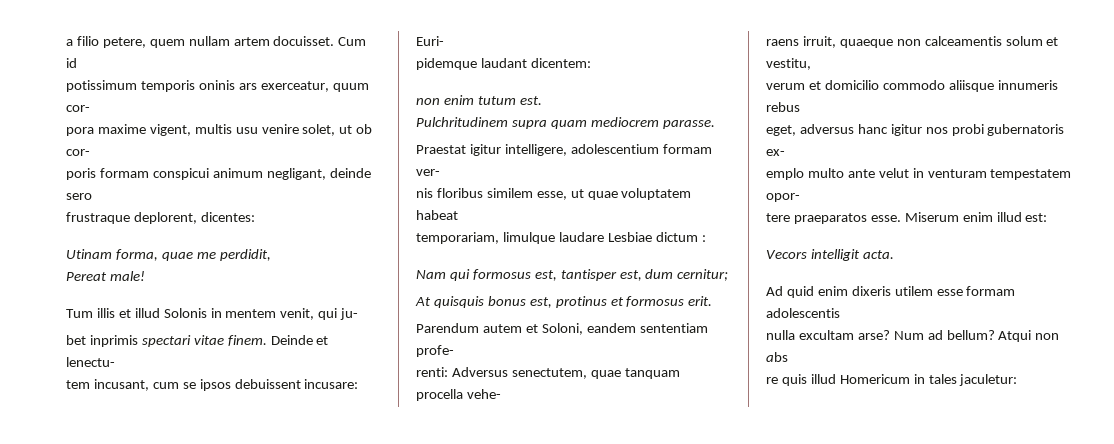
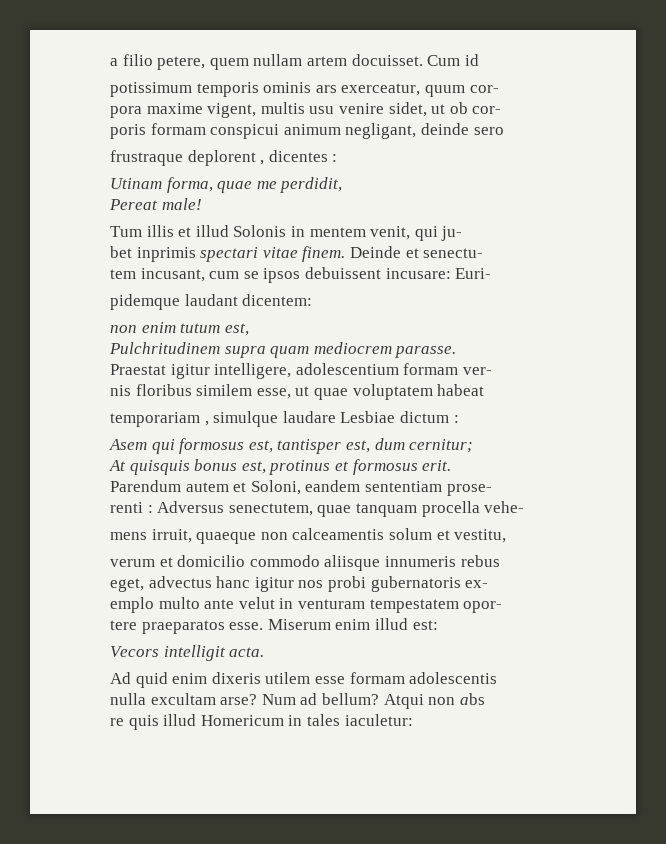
- potissimum temporis oninis ars exerceatur, quum cor-
+ potissimum temporis ominis ars exerceatur, quum cor-
- pora maxime vigent, multis usu venire solet, ut ob cor-
+ pora maxime vigent, multis usu venire sidet, ut ob cor-
- frustraque deplorent, dicentes:
+ frustraque deplorent , dicentes :
- Deinde et lenectu-
+ Deinde et senectu-
- non enim tutum est.
+ non enim tutum est,
- temporariam, limulque laudare Lesbiae dictum :
+ temporariam , simulque laudare Lesbiae dictum :
- Nam qui formosus est, tantisper est, dum cernitur;
+ Asem qui formosus est, tantisper est, dum cernitur;
- Parendum autem et Soloni, eandem sententiam profe-
- renti: Adversus senectutem, quae tanquam procella vehe-
+ Parendum autem et Soloni, eandem sententiam prose-
+ renti : Adversus senectutem, quae tanquam procella vehe-
- raens irruit, quaeque non calceamentis solum et vestitu,
+ mens irruit, quaeque non calceamentis solum et vestitu,
- eget, adversus hanc igitur nos probi gubernatoris ex-
+ eget, advectus hanc igitur nos probi gubernatoris ex-
- re quis illud Homericum in tales jaculetur:
+ re quis illud Homericum in tales iaculetur:

